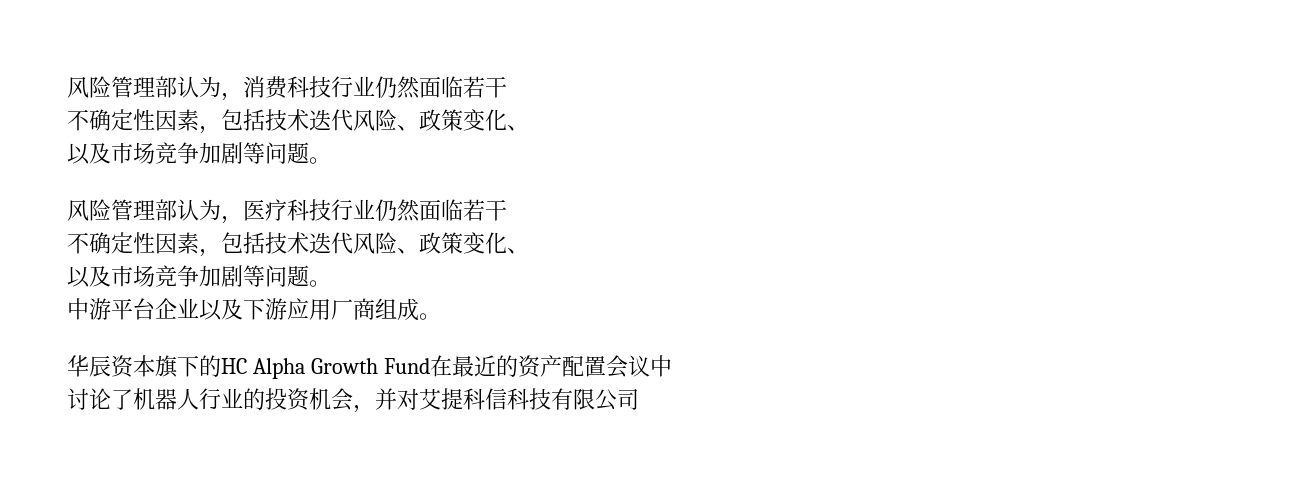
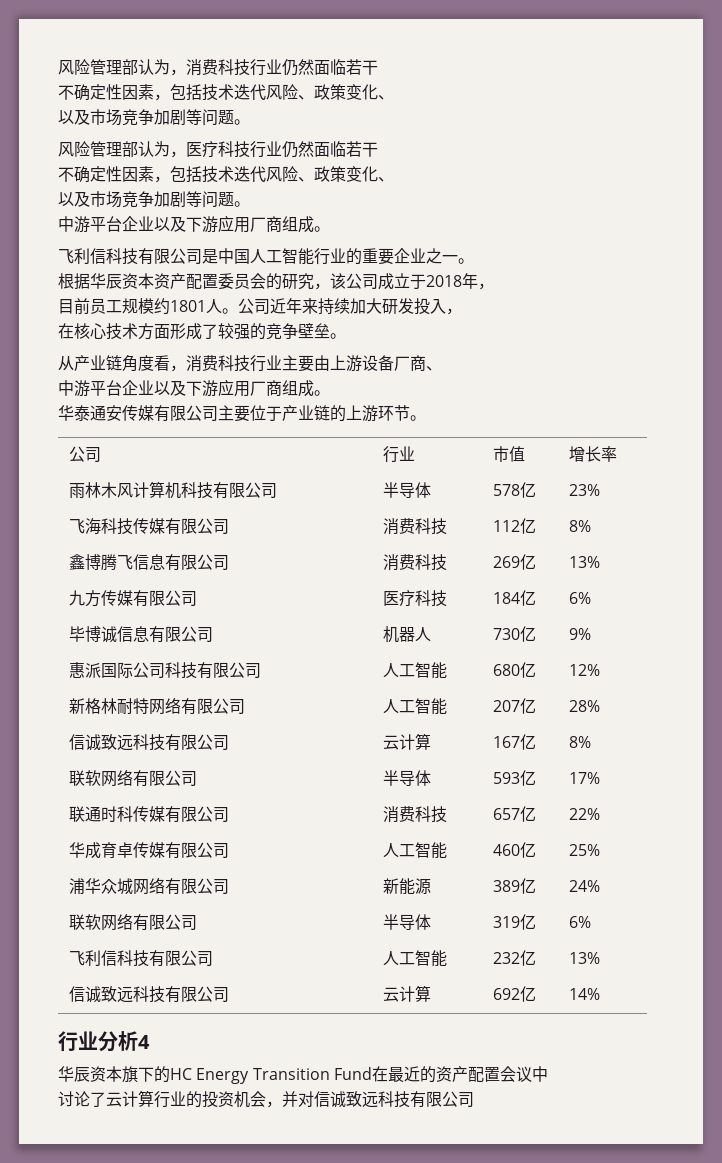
+ 飞利信科技有限公司是中国人工智能行业的重要企业之一。
+ 根据华辰资本资产配置委员会的研究，该公司成立于2018年，
+ 目前员工规模约1801人。公司近年来持续加大研发投入，
+ 在核心技术方面形成了较强的竞争壁垒。
+ 从产业链角度看，消费科技行业主要由上游设备厂商、
+ 中游平台企业以及下游应用厂商组成。
+ 华泰通安传媒有限公司主要位于产业链的上游环节。
+ 公司 | 行业 | 市值 | 增长率
+ 雨林木风计算机科技有限公司 | 半导体 | 578亿 | 23%
+ 飞海科技传媒有限公司 | 消费科技 | 112亿 | 8%
+ 鑫博腾飞信息有限公司 | 消费科技 | 269亿 | 13%
+ 九方传媒有限公司 | 医疗科技 | 184亿 | 6%
+ 毕博诚信息有限公司 | 机器人 | 730亿 | 9%
+ 惠派国际公司科技有限公司 | 人工智能 | 680亿 | 12%
+ 新格林耐特网络有限公司 | 人工智能 | 207亿 | 28%
+ 信诚致远科技有限公司 | 云计算 | 167亿 | 8%
+ 联软网络有限公司 | 半导体 | 593亿 | 17%
+ 联通时科传媒有限公司 | 消费科技 | 657亿 | 22%
+ 华成育卓传媒有限公司 | 人工智能 | 460亿 | 25%
+ 浦华众城网络有限公司 | 新能源 | 389亿 | 24%
+ 联软网络有限公司 | 半导体 | 319亿 | 6%
+ 飞利信科技有限公司 | 人工智能 | 232亿 | 13%
+ 信诚致远科技有限公司 | 云计算 | 692亿 | 14%
+ 行业分析4
- 华辰资本旗下的HC Alpha Growth Fund在最近的资产配置会议中
+ 华辰资本旗下的HC Energy Transition Fund在最近的资产配置会议中
- 讨论了机器人行业的投资机会，并对艾提科信科技有限公司
+ 讨论了云计算行业的投资机会，并对信诚致远科技有限公司

